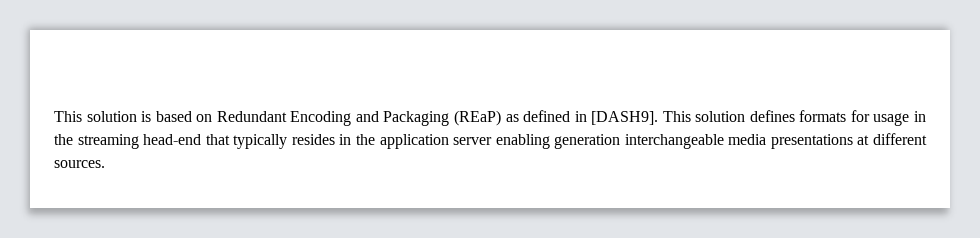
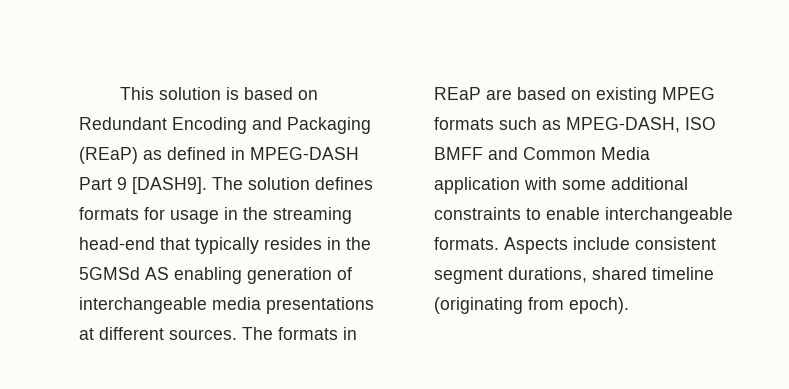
- This solution is based on Redundant Encoding and Packaging (REaP) as defined in [DASH9]. This solution defines formats for usage in the streaming head-end that typically resides in the application server enabling generation interchangeable media presentations at different sources.
+ This solution is based on Redundant Encoding and Packaging (REaP) as defined in MPEG-DASH Part 9 [DASH9]. The solution defines formats for usage in the streaming head-end that typically resides in the 5GMSd AS enabling generation of interchangeable media presentations at different sources.
+ The formats in REaP are based on existing MPEG formats such as MPEG-DASH, ISO BMFF and Common Media application with some additional constraints to enable interchangeable formats. Aspects include consistent segment durations, shared timeline (originating from epoch).

